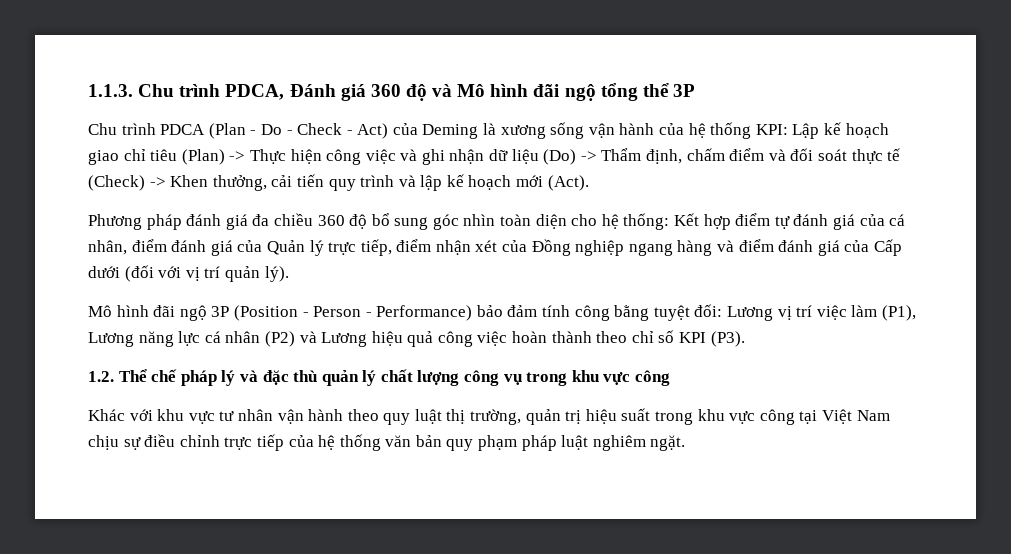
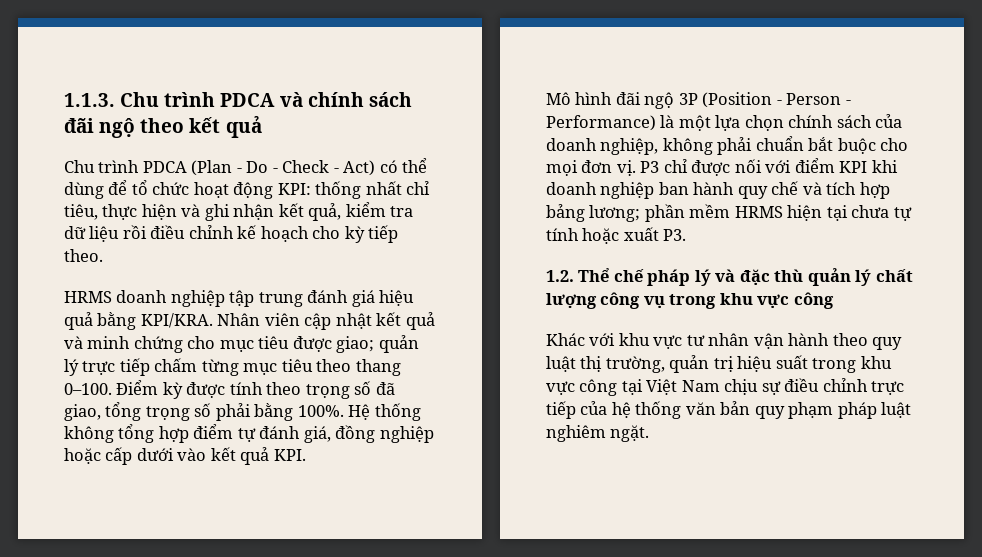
- 1.1.3. Chu trình PDCA, Đánh giá 360 độ và Mô hình đãi ngộ tổng thể 3P
+ 1.1.3. Chu trình PDCA và chính sách đãi ngộ theo kết quả
- Chu trình PDCA (Plan - Do - Check - Act) của Deming là xương sống vận hành của hệ thống KPI: Lập kế hoạch giao chỉ tiêu (Plan) -> Thực hiện công việc và ghi nhận dữ liệu (Do) -> Thẩm định, chấm điểm và đối soát thực tế (Check) -> Khen thưởng, cải tiến quy trình và lập kế hoạch mới (Act).
- Phương pháp đánh giá đa chiều 360 độ bổ sung góc nhìn toàn diện cho hệ thống: Kết hợp điểm tự đánh giá của cá nhân, điểm đánh giá của Quản lý trực tiếp, điểm nhận xét của Đồng nghiệp ngang hàng và điểm đánh giá của Cấp dưới (đối với vị trí quản lý).
+ Chu trình PDCA (Plan - Do - Check - Act) có thể dùng để tổ chức hoạt động KPI: thống nhất chỉ tiêu, thực hiện và ghi nhận kết quả, kiểm tra dữ liệu rồi điều chỉnh kế hoạch cho kỳ tiếp theo.
+ HRMS doanh nghiệp tập trung đánh giá hiệu quả bằng KPI/KRA. Nhân viên cập nhật kết quả và minh chứng cho mục tiêu được giao; quản lý trực tiếp chấm từng mục tiêu theo thang 0–100. Điểm kỳ được tính theo trọng số đã giao, tổng trọng số phải bằng 100%. Hệ thống không tổng hợp điểm tự đánh giá, đồng nghiệp hoặc cấp dưới vào kết quả KPI.
- Mô hình đãi ngộ 3P (Position - Person - Performance) bảo đảm tính công bằng tuyệt đối: Lương vị trí việc làm (P1), Lương năng lực cá nhân (P2) và Lương hiệu quả công việc hoàn thành theo chỉ số KPI (P3).
+ Mô hình đãi ngộ 3P (Position - Person - Performance) là một lựa chọn chính sách của doanh nghiệp, không phải chuẩn bắt buộc cho mọi đơn vị. P3 chỉ được nối với điểm KPI khi doanh nghiệp ban hành quy chế và tích hợp bảng lương; phần mềm HRMS hiện tại chưa tự tính hoặc xuất P3.

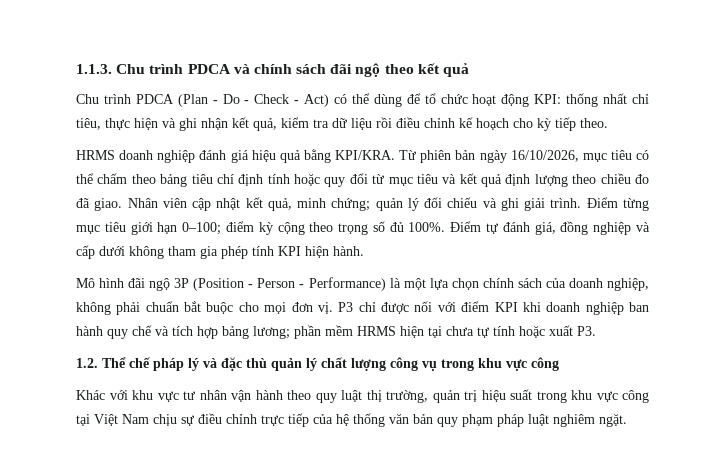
- HRMS doanh nghiệp tập trung đánh giá hiệu quả bằng KPI/KRA.
+ HRMS doanh nghiệp đánh giá hiệu quả bằng KPI/KRA.
+ Từ phiên bản ngày 16/10/2026, mục tiêu có thể chấm theo bảng tiêu chí định tính hoặc quy đổi từ mục tiêu và kết quả định lượng theo chiều đo đã giao.
- Nhân viên cập nhật kết quả và minh chứng cho mục tiêu được giao; quản lý trực tiếp chấm từng mục tiêu theo thang 0–100. Điểm kỳ được tính theo trọng số đã giao, tổng trọng số phải bằng 100%. Hệ thống không tổng hợp điểm tự đánh giá, đồng nghiệp hoặc cấp dưới vào kết quả KPI.
+ Nhân viên cập nhật kết quả, minh chứng; quản lý đối chiếu và ghi giải trình. Điểm từng mục tiêu giới hạn 0–100; điểm kỳ cộng theo trọng số đủ 100%. Điểm tự đánh giá, đồng nghiệp và cấp dưới không tham gia phép tính KPI hiện hành.

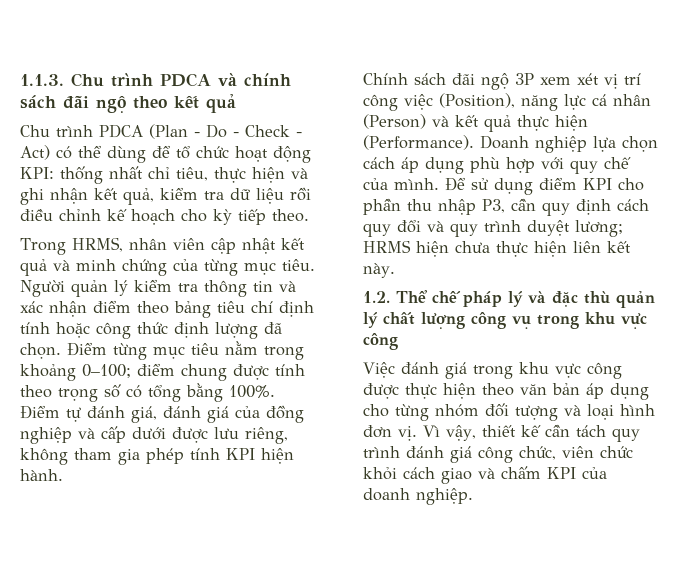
- HRMS doanh nghiệp đánh giá hiệu quả bằng KPI/KRA. Từ phiên bản ngày 16/10/2026, mục tiêu có thể chấm theo bảng tiêu chí định tính hoặc quy đổi từ mục tiêu và kết quả định lượng theo chiều đo đã giao. Nhân viên cập nhật kết quả, minh chứng; quản lý đối chiếu và ghi giải trình. Điểm từng mục tiêu giới hạn 0–100; điểm kỳ cộng theo trọng số đủ 100%.
+ Trong HRMS, nhân viên cập nhật kết quả và minh chứng của từng mục tiêu. Người quản lý kiểm tra thông tin và xác nhận điểm theo bảng tiêu chí định tính hoặc công thức định lượng đã chọn. Điểm từng mục tiêu nằm trong khoảng 0–100; điểm chung được tính theo trọng số có tổng bằng 100%.
- Điểm tự đánh giá, đồng nghiệp và cấp dưới không tham gia phép tính KPI hiện hành.
+ Điểm tự đánh giá, đánh giá của đồng nghiệp và cấp dưới được lưu riêng, không tham gia phép tính KPI hiện hành.
- Mô hình đãi ngộ 3P (Position - Person - Performance) là một lựa chọn chính sách của doanh nghiệp, không phải chuẩn bắt buộc cho mọi đơn vị. P3 chỉ được nối với điểm KPI khi doanh nghiệp ban hành quy chế và tích hợp bảng lương; phần mềm HRMS hiện tại chưa tự tính hoặc xuất P3.
+ Chính sách đãi ngộ 3P xem xét vị trí công việc (Position), năng lực cá nhân (Person) và kết quả thực hiện (Performance). Doanh nghiệp lựa chọn cách áp dụng phù hợp với quy chế của mình. Để sử dụng điểm KPI cho phần thu nhập P3, cần quy định cách quy đổi và quy trình duyệt lương; HRMS hiện chưa thực hiện liên kết này.
- Khác với khu vực tư nhân vận hành theo quy luật thị trường, quản trị hiệu suất trong khu vực công tại Việt Nam chịu sự điều chỉnh trực tiếp của hệ thống văn bản quy phạm pháp luật nghiêm ngặt.
+ Việc đánh giá trong khu vực công được thực hiện theo văn bản áp dụng cho từng nhóm đối tượng và loại hình đơn vị. Vì vậy, thiết kế cần tách quy trình đánh giá công chức, viên chức khỏi cách giao và chấm KPI của doanh nghiệp.

